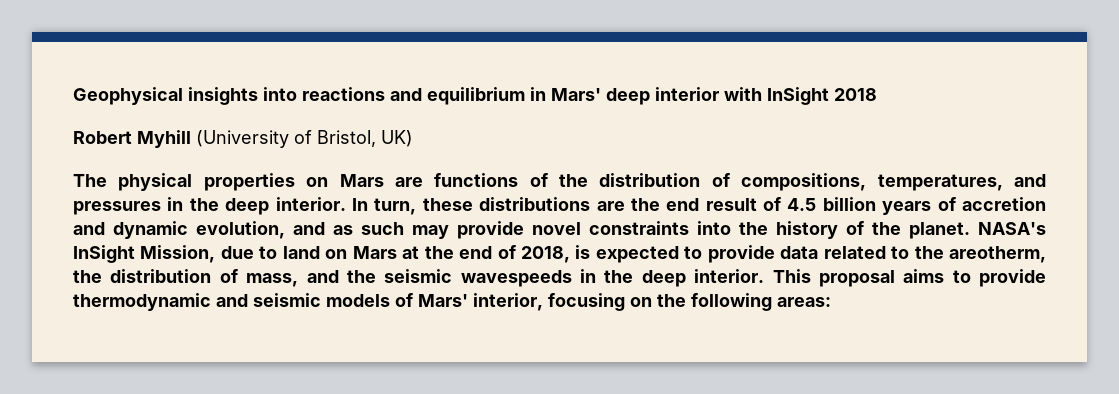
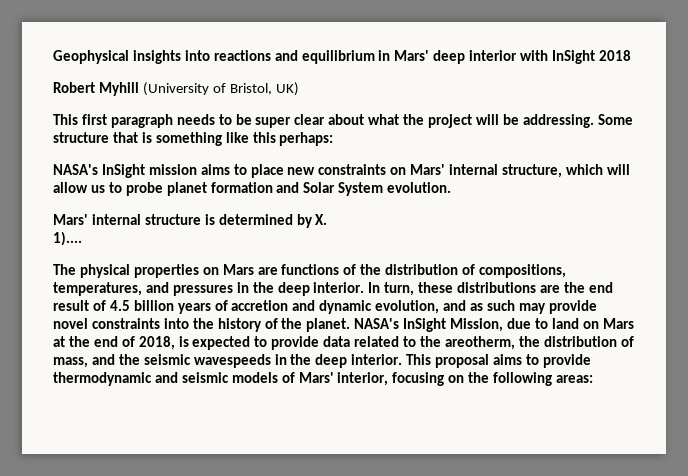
+ This first paragraph needs to be super clear about what the project will be addressing. Some structure that is something like this perhaps:
+ NASA's InSight mission aims to place new constraints on Mars' internal structure, which will allow us to probe planet formation and Solar System evolution.
+ Mars' internal structure is determined by X.
+ 1)....

